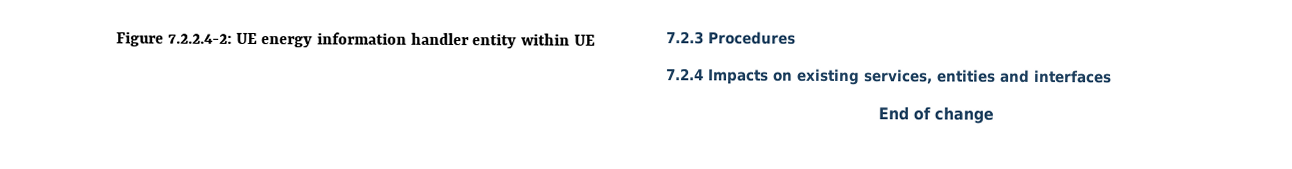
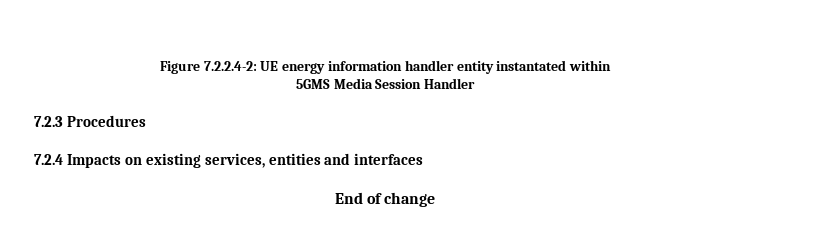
- Figure 7.2.2.4-2: UE energy information handler entity within UE
+ Figure 7.2.2.4-2: UE energy information handler entity instantated within
+ 5GMS Media Session Handler

